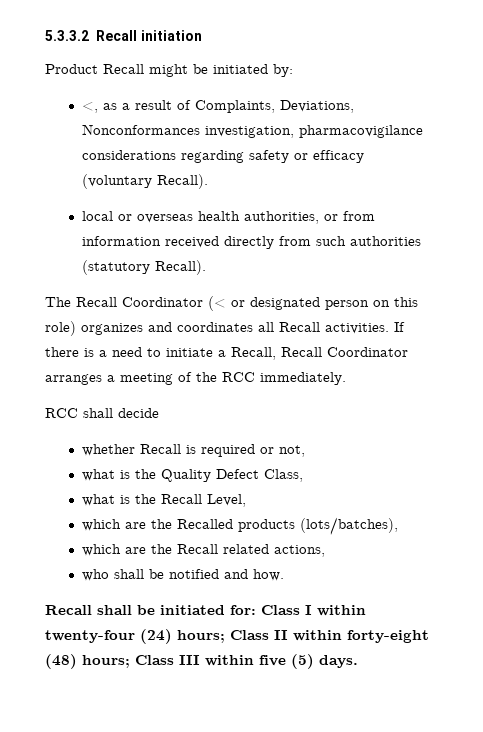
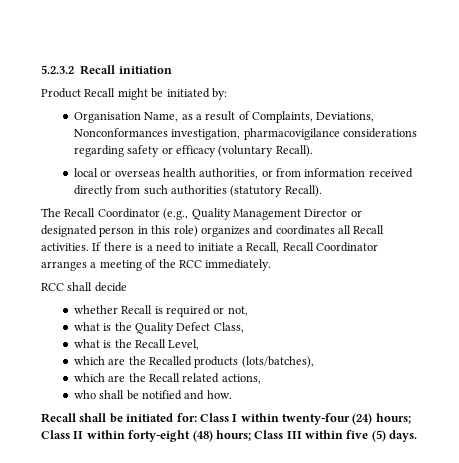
- 5.3.3.2 Recall initiation
+ 5.2.3.2 Recall initiation
- <, as a result of Complaints, Deviations, Nonconformances investigation, pharmacovigilance considerations regarding safety or efficacy (voluntary Recall).
+ Organisation Name, as a result of Complaints, Deviations, Nonconformances investigation, pharmacovigilance considerations regarding safety or efficacy (voluntary Recall).
- The Recall Coordinator (< or designated person on this role) organizes and coordinates all Recall activities.
+ The Recall Coordinator (e.g., Quality Management Director or designated person in this role) organizes and coordinates all Recall activities.

